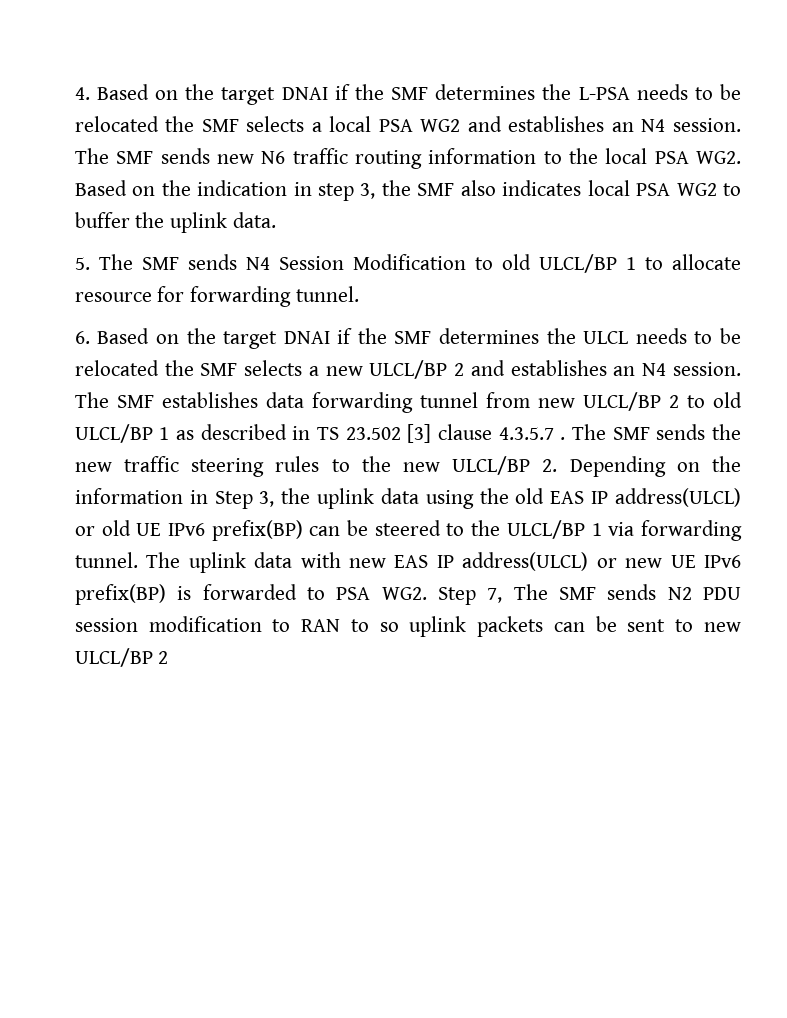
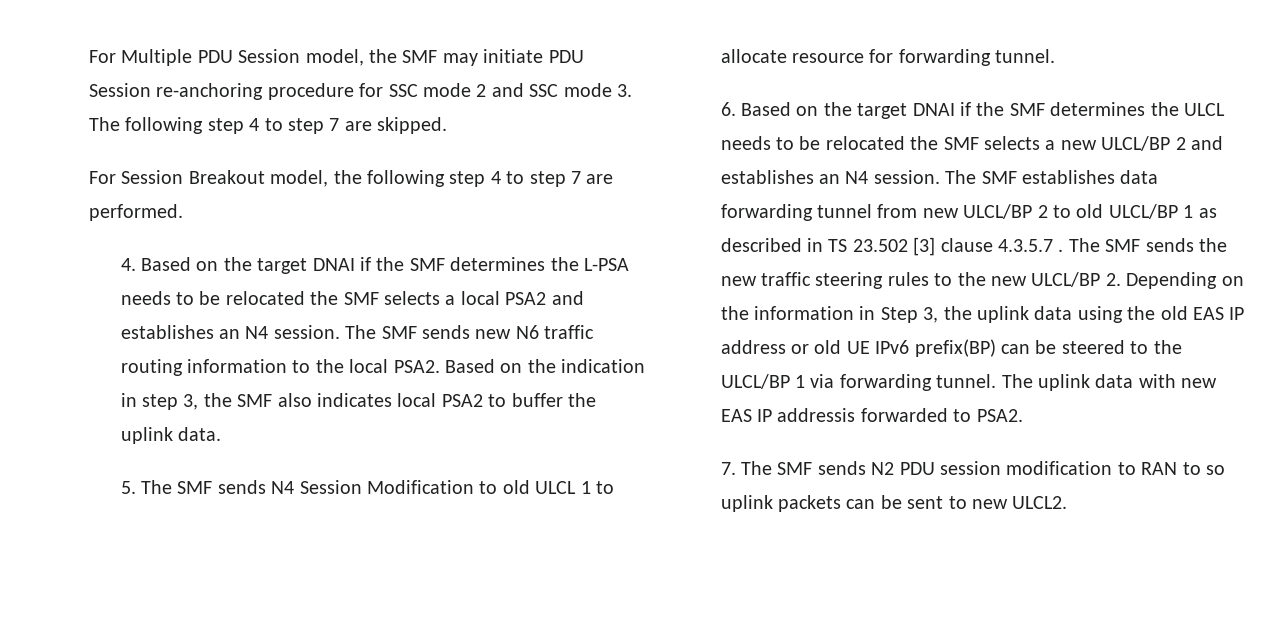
+ For Multiple PDU Session model, the SMF may initiate PDU Session re-anchoring procedure for SSC mode 2 and SSC mode 3. The following step 4 to step 7 are skipped.
+ For Session Breakout model, the following step 4 to step 7 are performed.
- 4. Based on the target DNAI if the SMF determines the L-PSA needs to be relocated the SMF selects a local PSA WG2 and establishes an N4 session.
+ 4. Based on the target DNAI if the SMF determines the L-PSA needs to be relocated the SMF selects a local PSA2 and establishes an N4 session.
- The SMF sends new N6 traffic routing information to the local PSA WG2. Based on the indication in step 3, the SMF also indicates local PSA WG2 to buffer the uplink data.
+ The SMF sends new N6 traffic routing information to the local PSA2. Based on the indication in step 3, the SMF also indicates local PSA2 to buffer the uplink data.
- 5. The SMF sends N4 Session Modification to old ULCL/BP 1 to allocate resource for forwarding tunnel.
+ 5. The SMF sends N4 Session Modification to old ULCL 1 to allocate resource for forwarding tunnel.
- The SMF sends the new traffic steering rules to the new ULCL/BP 2. Depending on the information in Step 3, the uplink data using the old EAS IP address(ULCL) or old UE IPv6 prefix(BP) can be steered to the ULCL/BP 1 via forwarding tunnel.
+ The SMF sends the new traffic steering rules to the new ULCL/BP 2. Depending on the information in Step 3, the uplink data using the old EAS IP address or old UE IPv6 prefix(BP) can be steered to the ULCL/BP 1 via forwarding tunnel.
- The uplink data with new EAS IP address(ULCL) or new UE IPv6 prefix(BP) is forwarded to PSA WG2. Step 7, The SMF sends N2 PDU session modification to RAN to so uplink packets can be sent to new ULCL/BP 2
+ The uplink data with new EAS IP addressis forwarded to PSA2.
+ 7. The SMF sends N2 PDU session modification to RAN to so uplink packets can be sent to new ULCL2.

